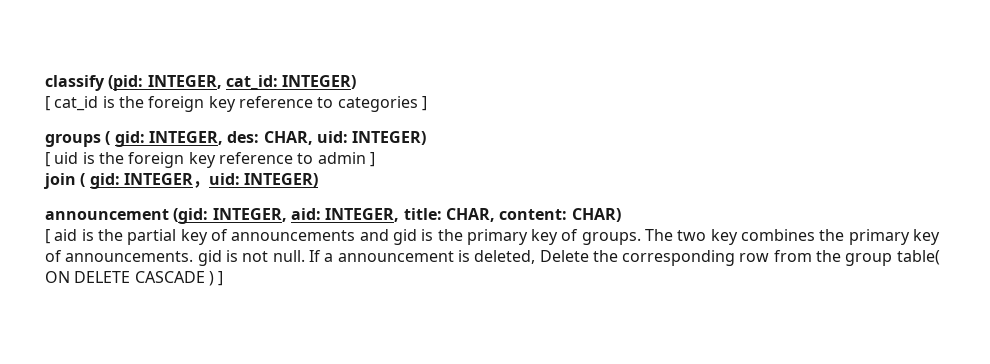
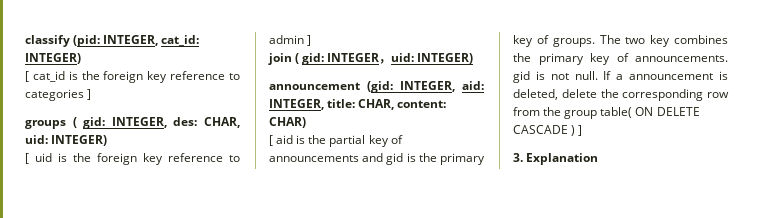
- If a announcement is deleted, Delete the corresponding row from the group table( ON DELETE CASCADE ) ]
+ If a announcement is deleted, delete the corresponding row from the group table( ON DELETE CASCADE ) ]
+ 3. Explanation

